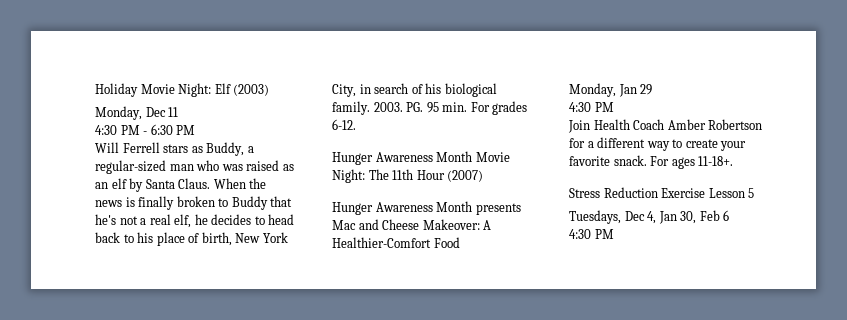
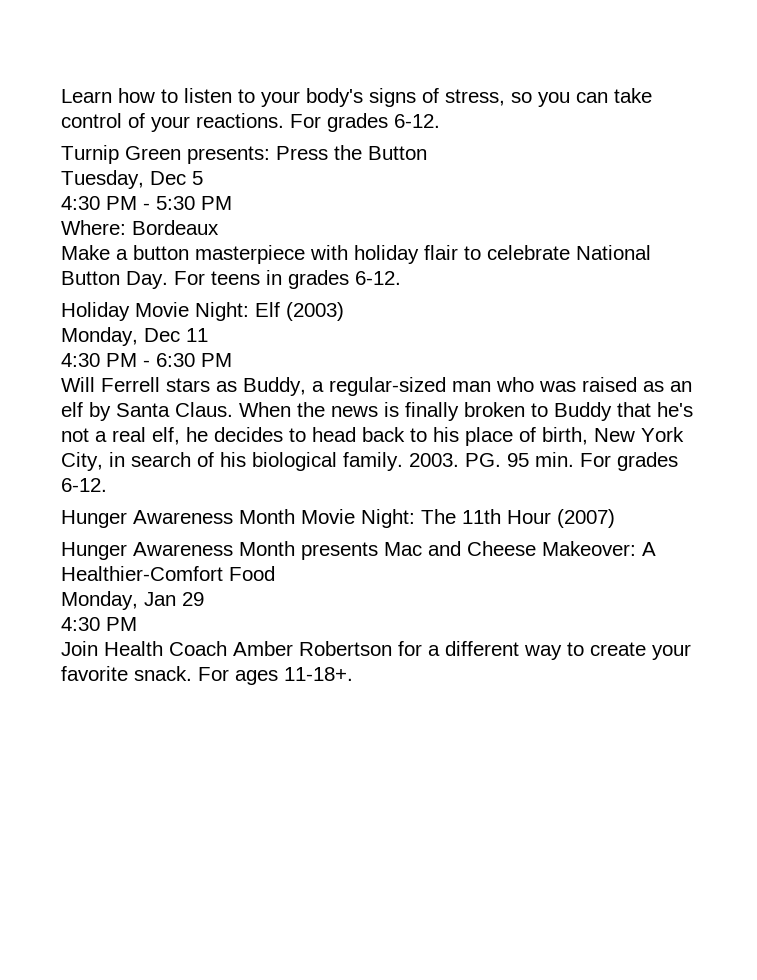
+ Learn how to listen to your body's signs of stress, so you can take control of your reactions. For grades 6-12.
+ Turnip Green presents: Press the Button
+ Tuesday, Dec 5
+ 4:30 PM - 5:30 PM
+ Where: Bordeaux
+ Make a button masterpiece with holiday flair to celebrate National Button Day. For teens in grades 6-12.
- Stress Reduction Exercise Lesson 5
- Tuesdays, Dec 4, Jan 30, Feb 6
- 4:30 PM

